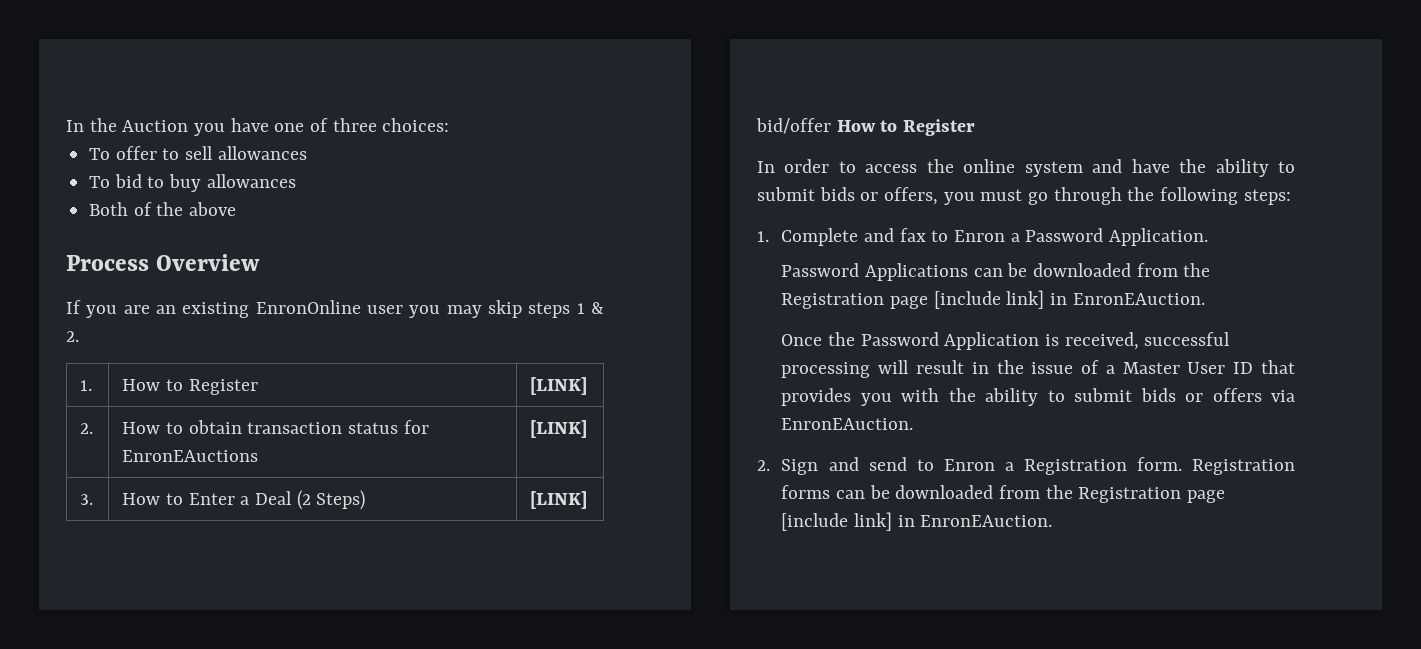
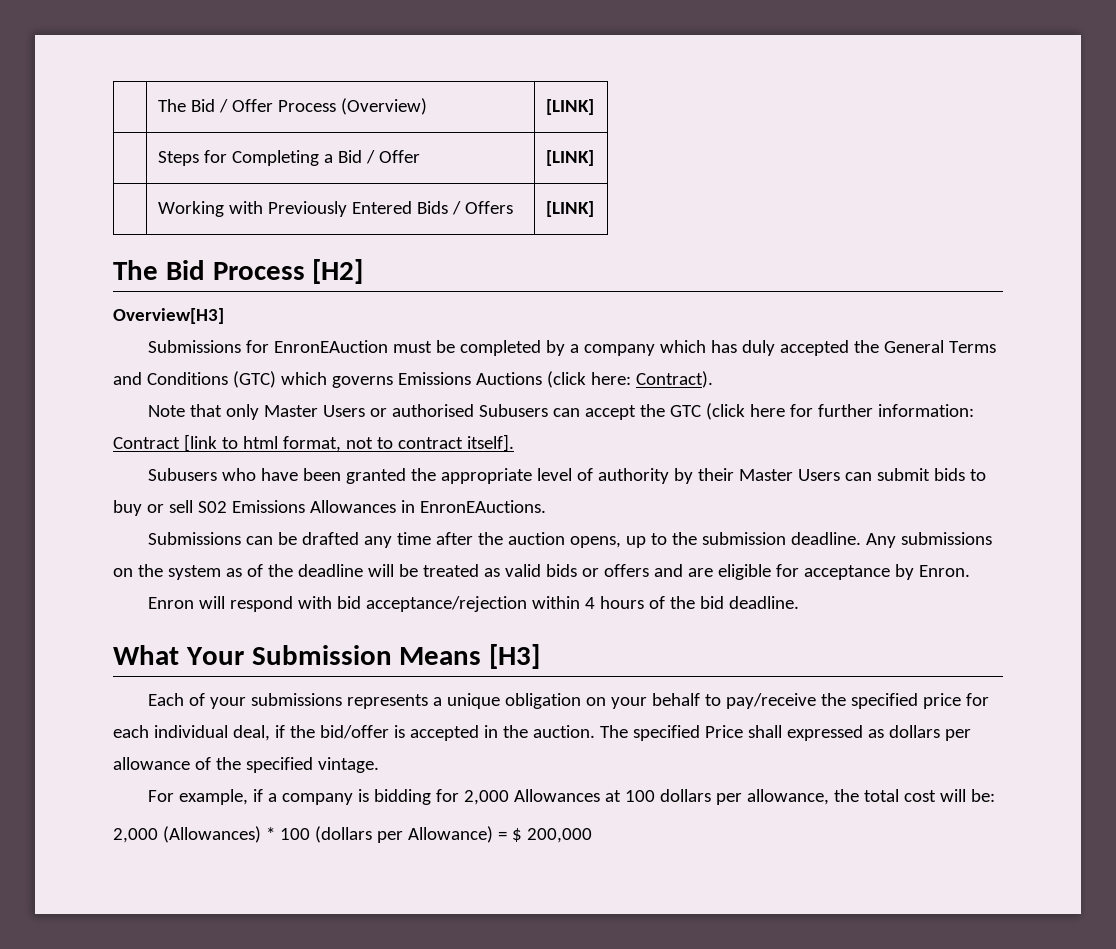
- In the Auction you have one of three choices:
- To offer to sell allowances
- To bid to buy allowances
- Both of the above
- Process Overview
- If you are an existing EnronOnline user you may skip steps 1 & 2.
- 1. | How to Register | [LINK]
- 2. | How to obtain transaction status for EnronEAuctions | [LINK]
- 3. | How to Enter a Deal (2 Steps) | [LINK]
- bid/offer How to Register
- In order to access the online system and have the ability to submit bids or offers, you must go through the following steps:
- 1. Complete and fax to Enron a Password Application.
- Password Applications can be downloaded from the Registration page [include link] in EnronEAuction.
- Once the Password Application is received, successful processing will result in the issue of a Master User ID that provides you with the ability to submit bids or offers via EnronEAuction.
- 2. Sign and send to Enron a Registration form. Registration forms can be downloaded from the Registration page [include link] in EnronEAuction.
+ | The Bid / Offer Process (Overview) | [LINK]
+ | Steps for Completing a Bid / Offer | [LINK]
+ | Working with Previously Entered Bids / Offers | [LINK]
+ The Bid Process [H2]
+ Overview[H3]
+ Submissions for EnronEAuction must be completed by a company which has duly accepted the General Terms and Conditions (GTC) which governs Emissions Auctions (click here: Contract).
+ Note that only Master Users or authorised Subusers can accept the GTC (click here for further information: Contract [link to html format, not to contract itself].
+ Subusers who have been granted the appropriate level of authority by their Master Users can submit bids to buy or sell S02 Emissions Allowances in EnronEAuctions.
+ Submissions can be drafted any time after the auction opens, up to the submission deadline. Any submissions on the system as of the deadline will be treated as valid bids or offers and are eligible for acceptance by Enron.
+ Enron will respond with bid acceptance/rejection within 4 hours of the bid deadline.
+ What Your Submission Means [H3]
+ Each of your submissions represents a unique obligation on your behalf to pay/receive the specified price for each individual deal, if the bid/offer is accepted in the auction. The specified Price shall expressed as dollars per allowance of the specified vintage.
+ For example, if a company is bidding for 2,000 Allowances at 100 dollars per allowance, the total cost will be:
+ 2,000 (Allowances) * 100 (dollars per Allowance) = $ 200,000

